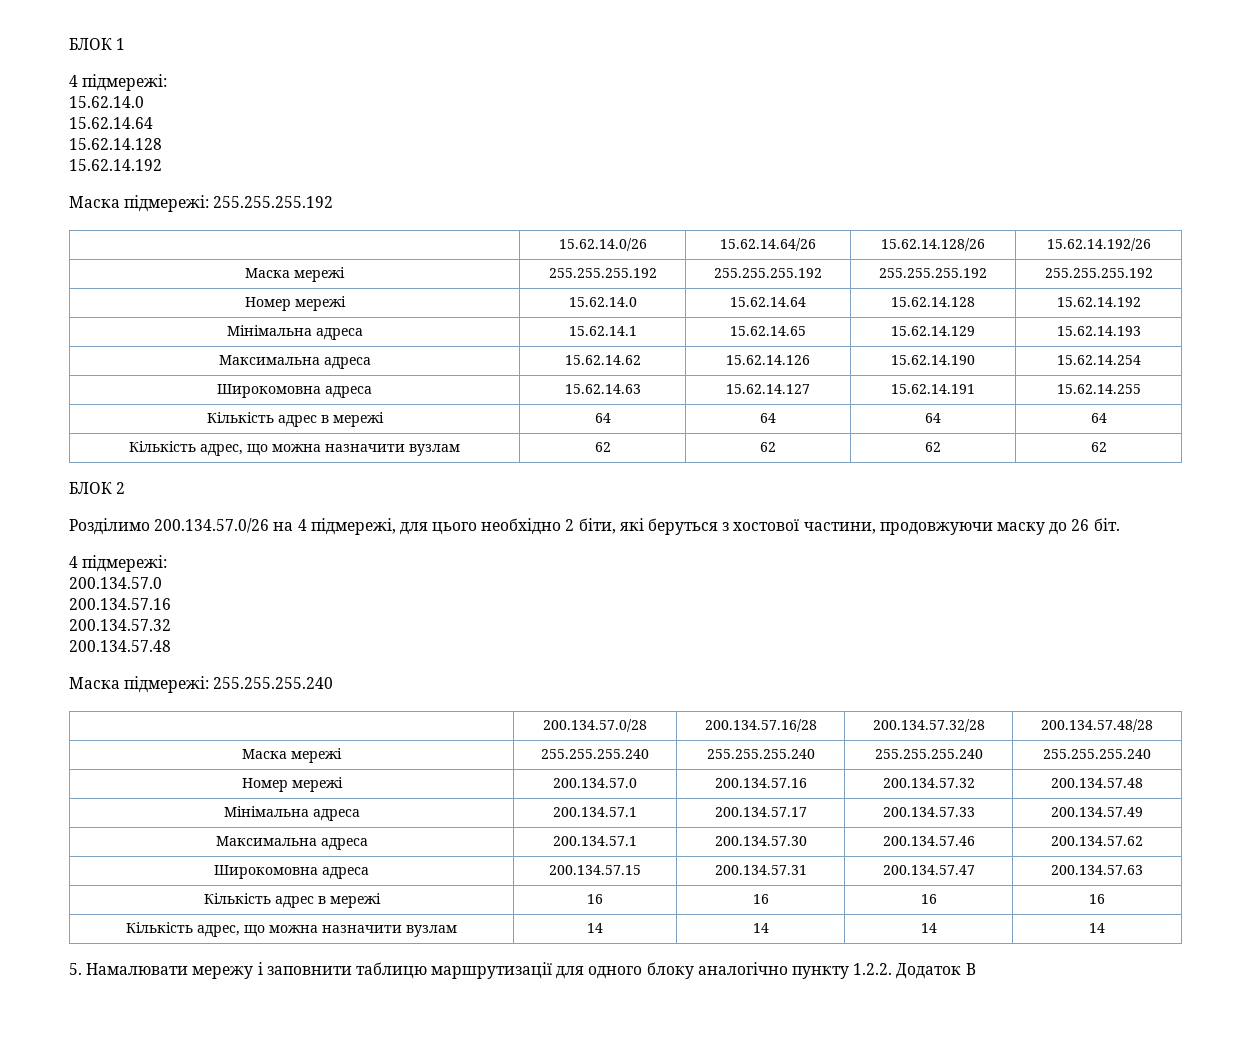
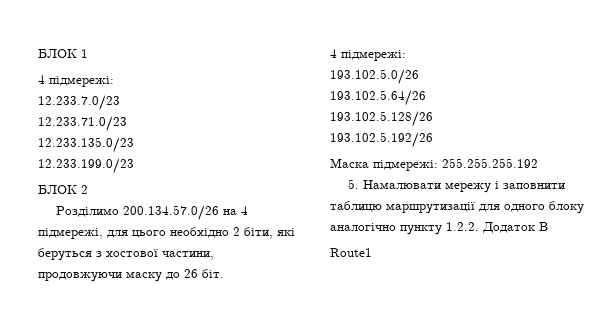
  БЛОК 1
  4 підмережі:
- 15.62.14.0
- 15.62.14.64
- 15.62.14.128
- 15.62.14.192
- Маска підмережі: 255.255.255.192
- | 15.62.14.0/26 | 15.62.14.64/26 | 15.62.14.128/26 | 15.62.14.192/26
- Маска мережі | 255.255.255.192 | 255.255.255.192 | 255.255.255.192 | 255.255.255.192
- Номер мережі | 15.62.14.0 | 15.62.14.64 | 15.62.14.128 | 15.62.14.192
- Мінімальна адреса | 15.62.14.1 | 15.62.14.65 | 15.62.14.129 | 15.62.14.193
- Максимальна адреса | 15.62.14.62 | 15.62.14.126 | 15.62.14.190 | 15.62.14.254
- Широкомовна адреса | 15.62.14.63 | 15.62.14.127 | 15.62.14.191 | 15.62.14.255
- Кількість адрес в мережі | 64 | 64 | 64 | 64
- Кількість адрес, що можна назначити вузлам | 62 | 62 | 62 | 62
+ 12.233.7.0/23
+ 12.233.71.0/23
+ 12.233.135.0/23
+ 12.233.199.0/23
  Розділимо 200.134.57.0/26 на 4 підмережі, для цього необхідно 2 біти, які беруться з хостової частини, продовжуючи маску до 26 біт.
  4 підмережі:
- 200.134.57.0
- 200.134.57.16
- 200.134.57.32
- 200.134.57.48
- Маска підмережі: 255.255.255.240
- | 200.134.57.0/28 | 200.134.57.16/28 | 200.134.57.32/28 | 200.134.57.48/28
- Маска мережі | 255.255.255.240 | 255.255.255.240 | 255.255.255.240 | 255.255.255.240
- Номер мережі | 200.134.57.0 | 200.134.57.16 | 200.134.57.32 | 200.134.57.48
- Мінімальна адреса | 200.134.57.1 | 200.134.57.17 | 200.134.57.33 | 200.134.57.49
- Максимальна адреса | 200.134.57.1 | 200.134.57.30 | 200.134.57.46 | 200.134.57.62
- Широкомовна адреса | 200.134.57.15 | 200.134.57.31 | 200.134.57.47 | 200.134.57.63
- Кількість адрес в мережі | 16 | 16 | 16 | 16
- Кількість адрес, що можна назначити вузлам | 14 | 14 | 14 | 14
+ 193.102.5.0/26
+ 193.102.5.64/26
+ 193.102.5.128/26
+ 193.102.5.192/26
+ Маска підмережі: 255.255.255.192
+ Route1

